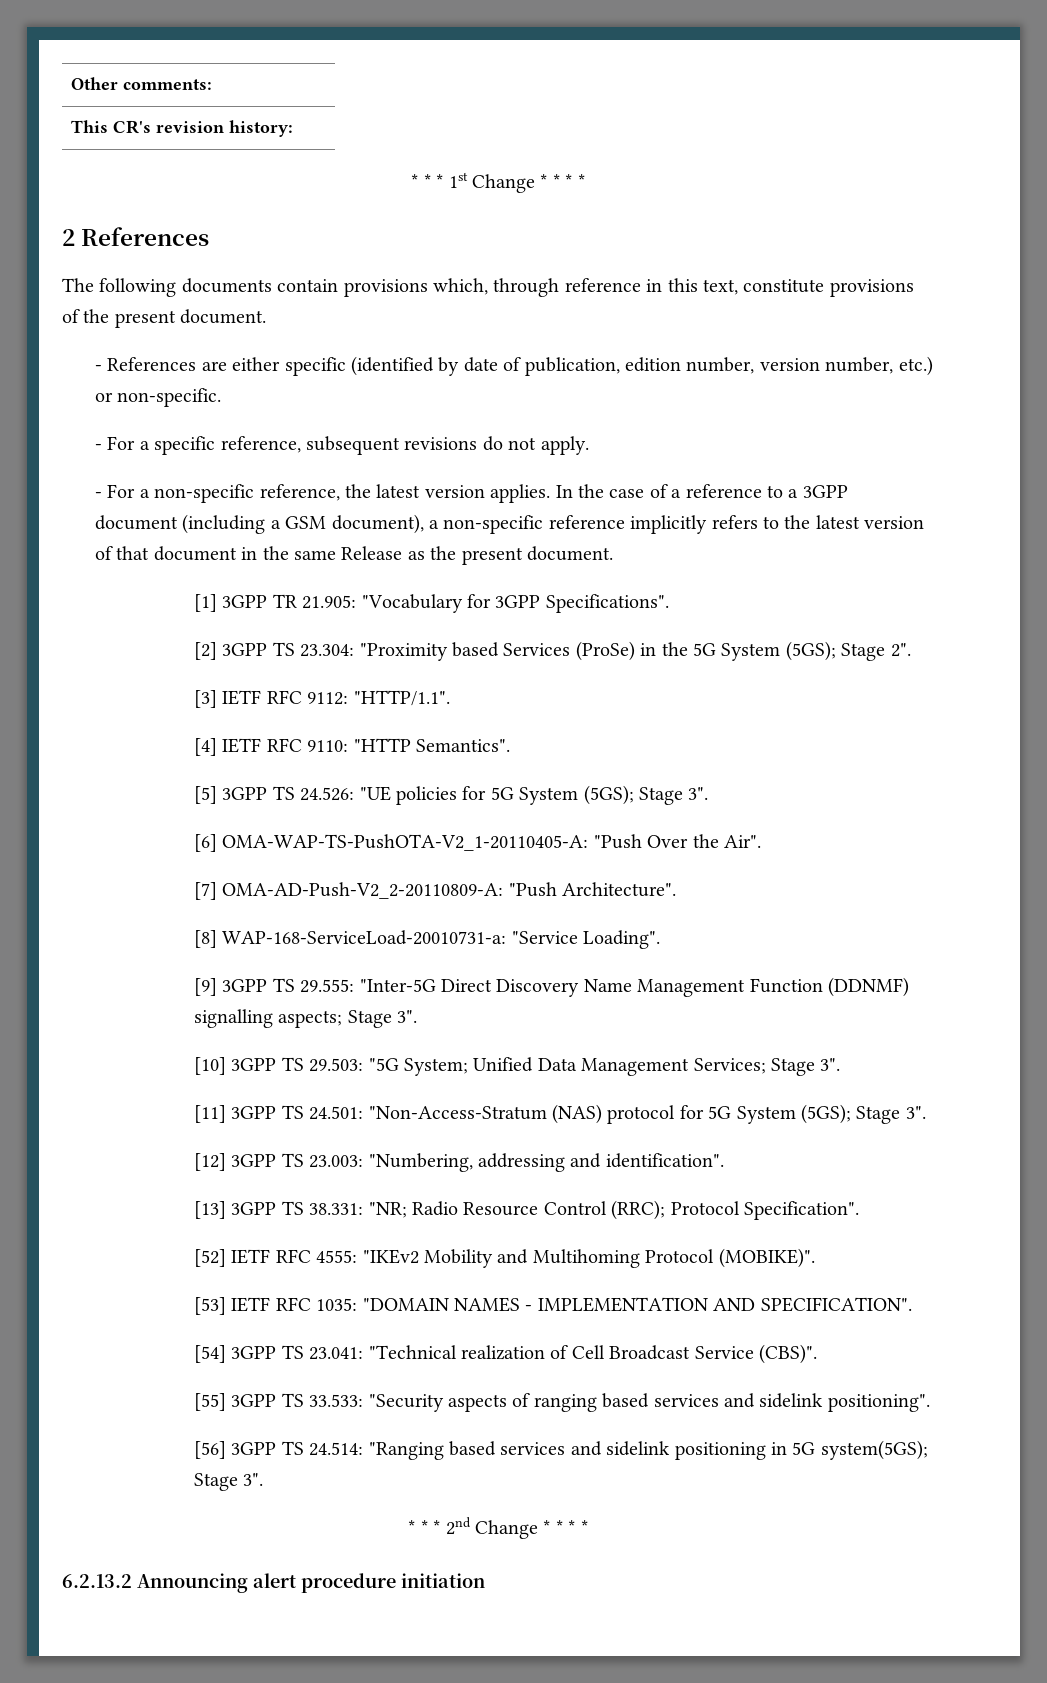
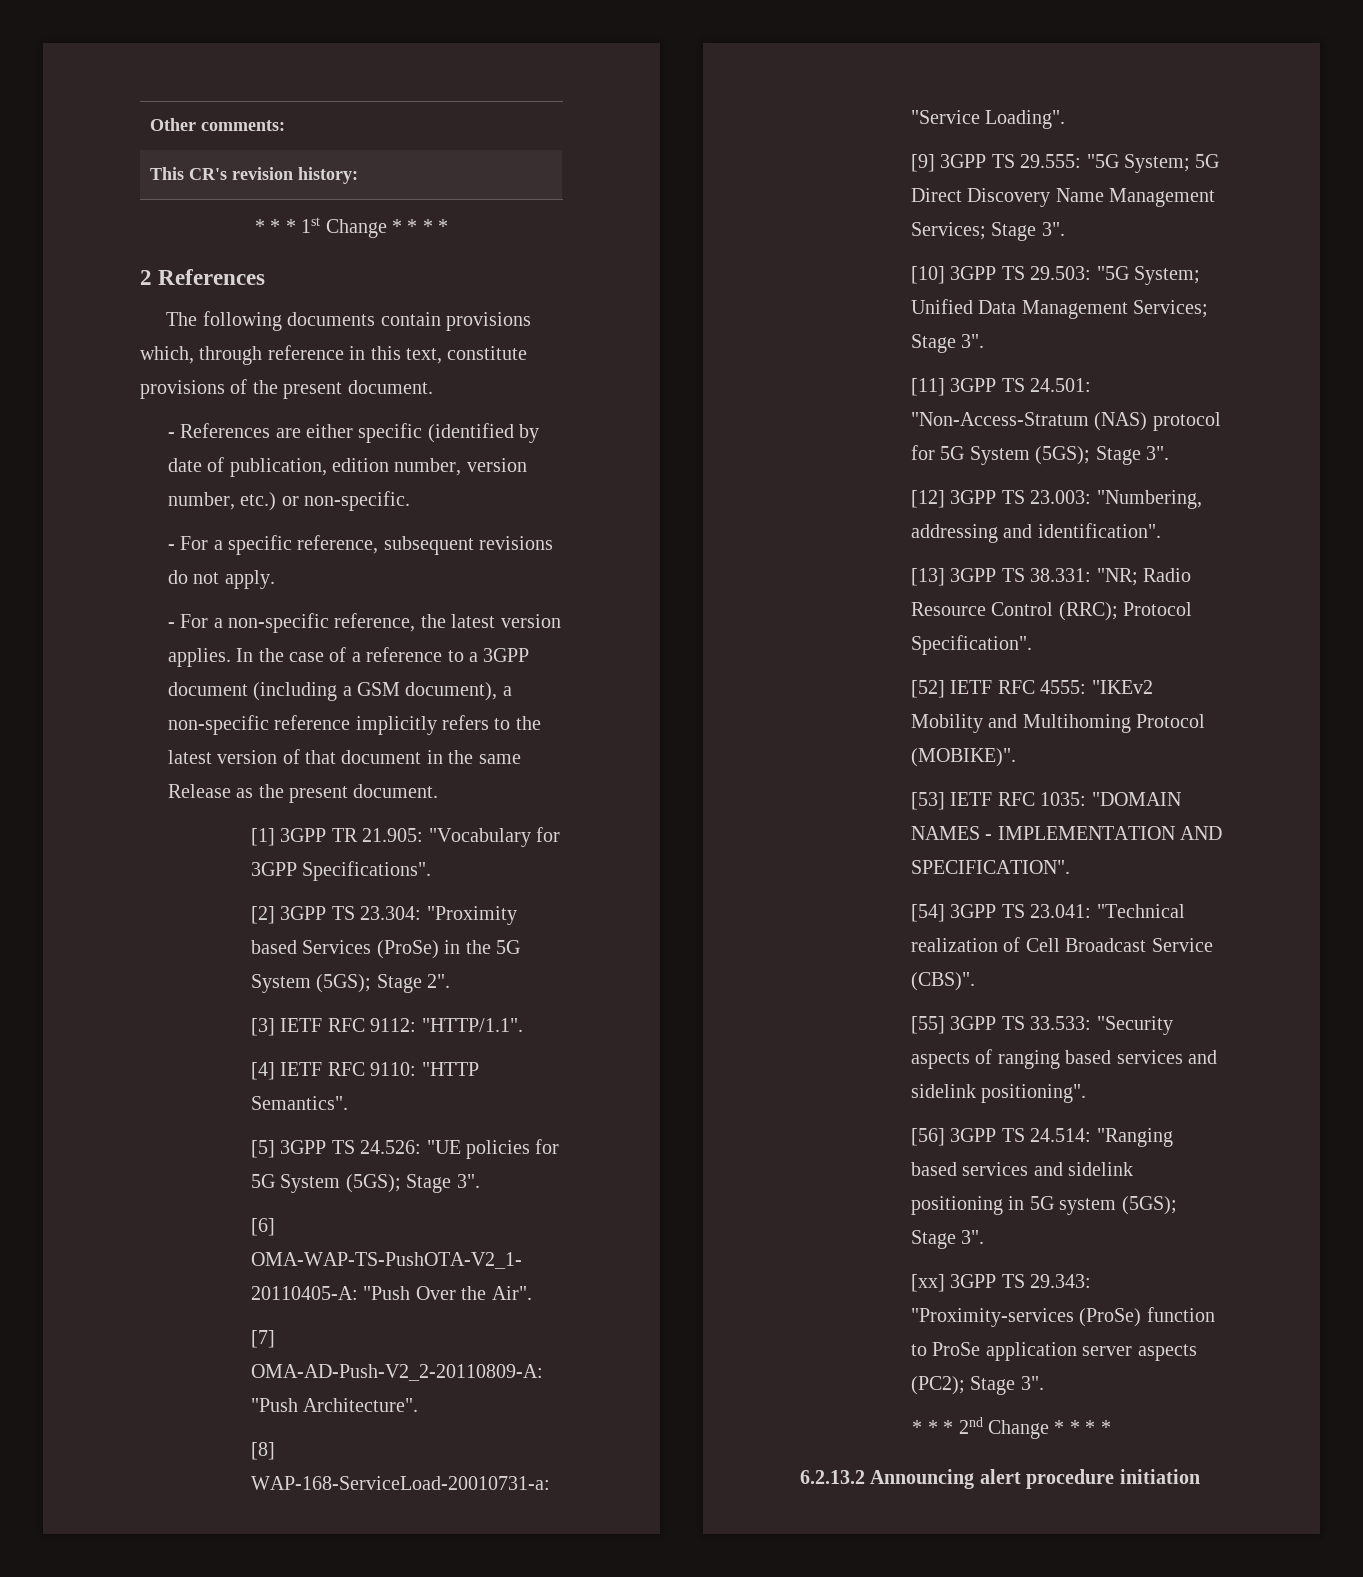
- [9] 3GPP TS 29.555: "Inter-5G Direct Discovery Name Management Function (DDNMF) signalling aspects; Stage 3".
+ [9] 3GPP TS 29.555: "5G System; 5G Direct Discovery Name Management Services; Stage 3".
- [56] 3GPP TS 24.514: "Ranging based services and sidelink positioning in 5G system(5GS); Stage 3".
+ [56] 3GPP TS 24.514: "Ranging based services and sidelink positioning in 5G system (5GS); Stage 3".
+ [xx] 3GPP TS 29.343: "Proximity-services (ProSe) function to ProSe application server aspects (PC2); Stage 3".

